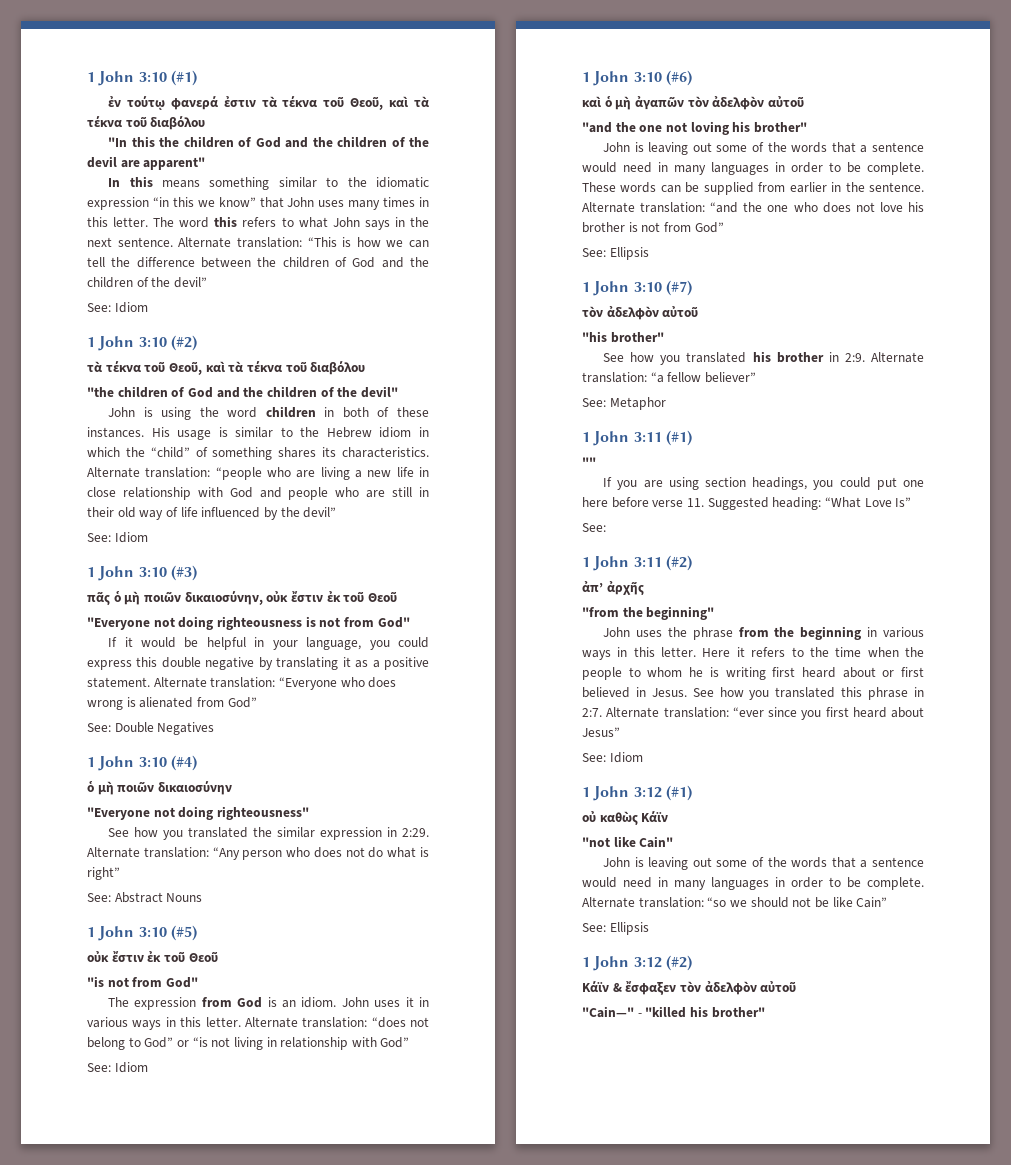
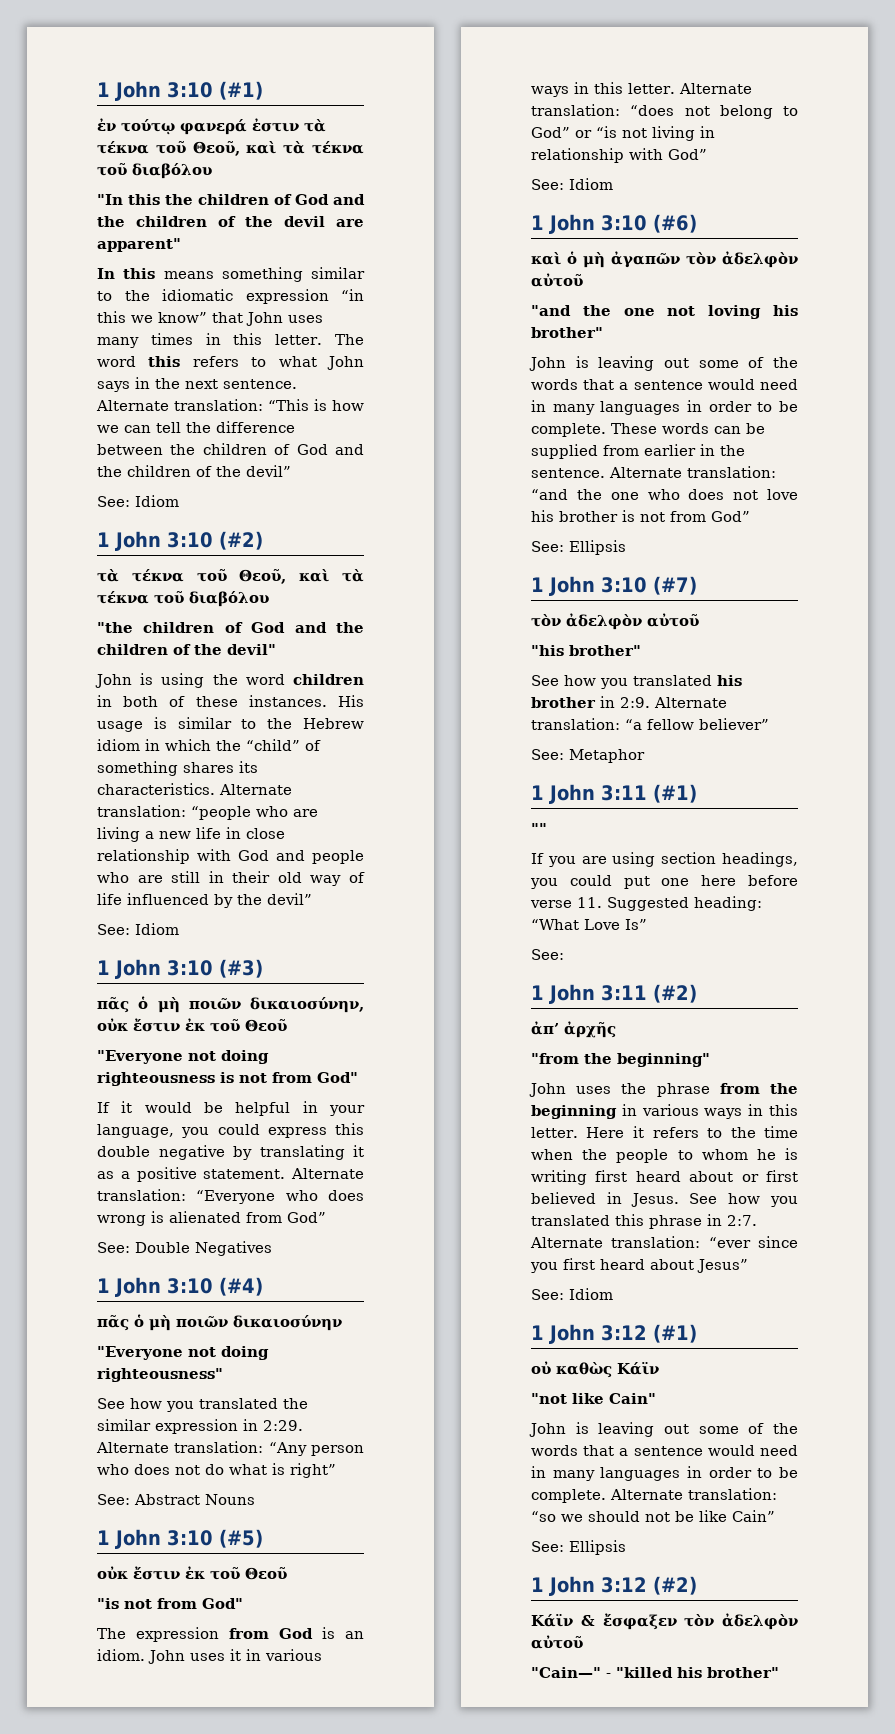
- ὁ μὴ ποιῶν δικαιοσύνην
+ πᾶς ὁ μὴ ποιῶν δικαιοσύνην

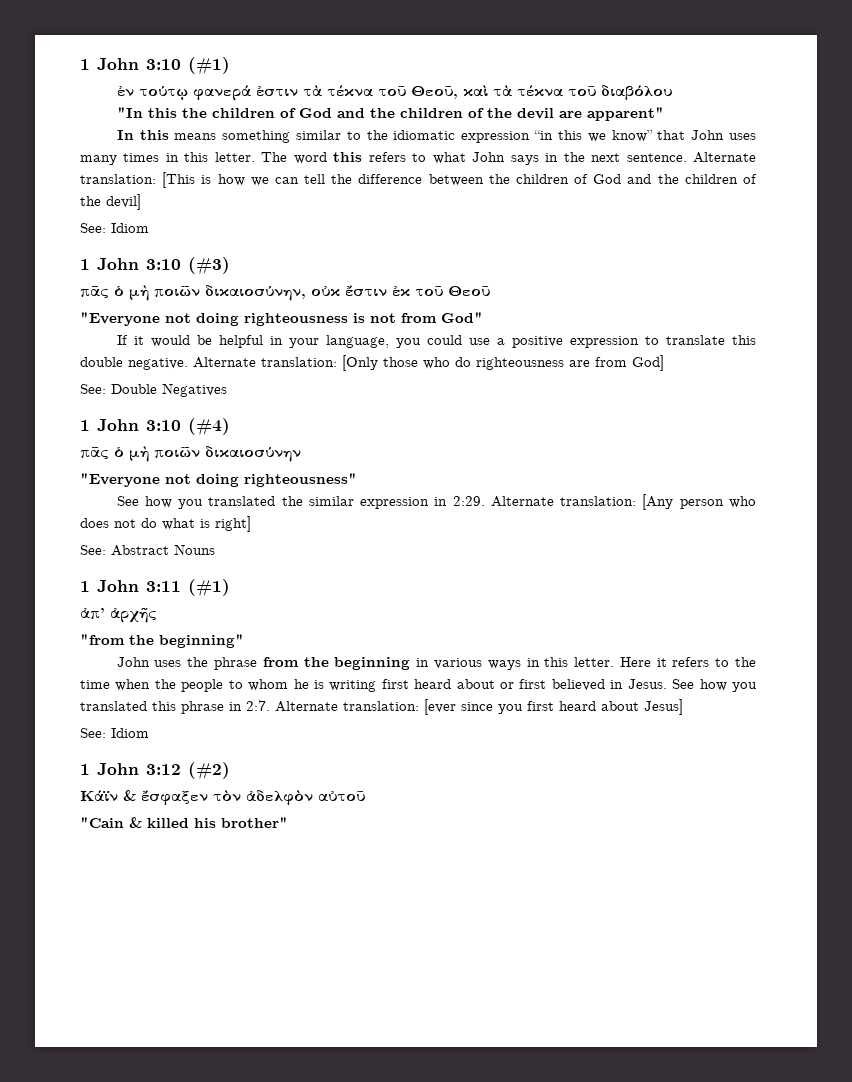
- Alternate translation: “This is how we can tell the difference between the children of God and the children of the devil”
- See: Idiom
- 1 John 3:10 (#2)
- τὰ τέκνα τοῦ Θεοῦ, καὶ τὰ τέκνα τοῦ διαβόλου
- "the children of God and the children of the devil"
- John is using the word children in both of these instances. His usage is similar to the Hebrew idiom in which the “child” of something shares its characteristics. Alternate translation: “people who are living a new life in close relationship with God and people who are still in their old way of life influenced by the devil”
+ Alternate translation: [This is how we can tell the difference between the children of God and the children of the devil]
- If it would be helpful in your language, you could express this double negative by translating it as a positive statement. Alternate translation: “Everyone who does wrong is alienated from God”
+ If it would be helpful in your language, you could use a positive expression to translate this double negative. Alternate translation: [Only those who do righteousness are from God]
- Alternate translation: “Any person who does not do what is right”
+ Alternate translation: [Any person who does not do what is right]
- 1 John 3:10 (#5)
- οὐκ ἔστιν ἐκ τοῦ Θεοῦ
- "is not from God"
- The expression from God is an idiom. John uses it in various ways in this letter. Alternate translation: “does not belong to God” or “is not living in relationship with God”
- See: Idiom
- 1 John 3:10 (#6)
- καὶ ὁ μὴ ἀγαπῶν τὸν ἀδελφὸν αὐτοῦ
- "and the one not loving his brother"
- John is leaving out some of the words that a sentence would need in many languages in order to be complete. These words can be supplied from earlier in the sentence. Alternate translation: “and the one who does not love his brother is not from God”
- See: Ellipsis
- 1 John 3:10 (#7)
- τὸν ἀδελφὸν αὐτοῦ
- "his brother"
- See how you translated his brother in 2:9. Alternate translation: “a fellow believer”
- See: Metaphor
  1 John 3:11 (#1)
- ""
- If you are using section headings, you could put one here before verse 11. Suggested heading: “What Love Is”
- See:
- 1 John 3:11 (#2)
- Alternate translation: “ever since you first heard about Jesus”
+ Alternate translation: [ever since you first heard about Jesus]
  See: Idiom
- 1 John 3:12 (#1)
- οὐ καθὼς Κάϊν
- "not like Cain"
- John is leaving out some of the words that a sentence would need in many languages in order to be complete. Alternate translation: “so we should not be like Cain”
- See: Ellipsis
- "Cain—" - "killed his brother"
+ "Cain & killed his brother"

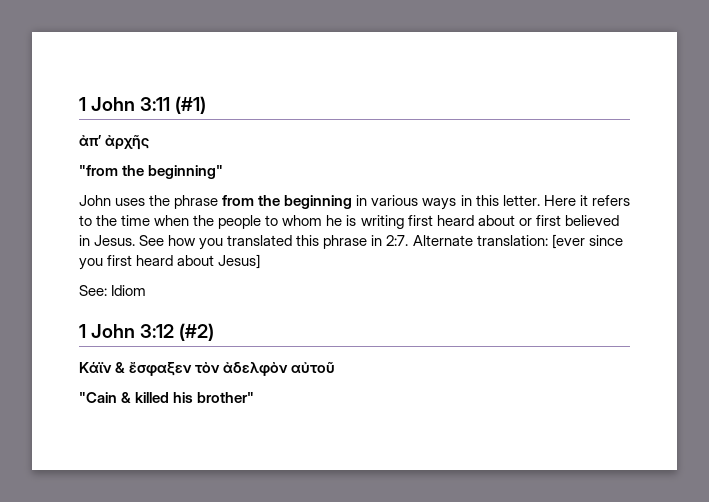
- 1 John 3:10 (#1)
- ἐν τούτῳ φανερά ἐστιν τὰ τέκνα τοῦ Θεοῦ, καὶ τὰ τέκνα τοῦ διαβόλου
- "In this the children of God and the children of the devil are apparent"
- In this means something similar to the idiomatic expression “in this we know” that John uses many times in this letter. The word this refers to what John says in the next sentence. Alternate translation: [This is how we can tell the difference between the children of God and the children of the devil]
- See: Idiom
- 1 John 3:10 (#3)
- πᾶς ὁ μὴ ποιῶν δικαιοσύνην, οὐκ ἔστιν ἐκ τοῦ Θεοῦ
- "Everyone not doing righteousness is not from God"
- If it would be helpful in your language, you could use a positive expression to translate this double negative. Alternate translation: [Only those who do righteousness are from God]
- See: Double Negatives
- 1 John 3:10 (#4)
- πᾶς ὁ μὴ ποιῶν δικαιοσύνην
- "Everyone not doing righteousness"
- See how you translated the similar expression in 2:29. Alternate translation: [Any person who does not do what is right]
- See: Abstract Nouns

